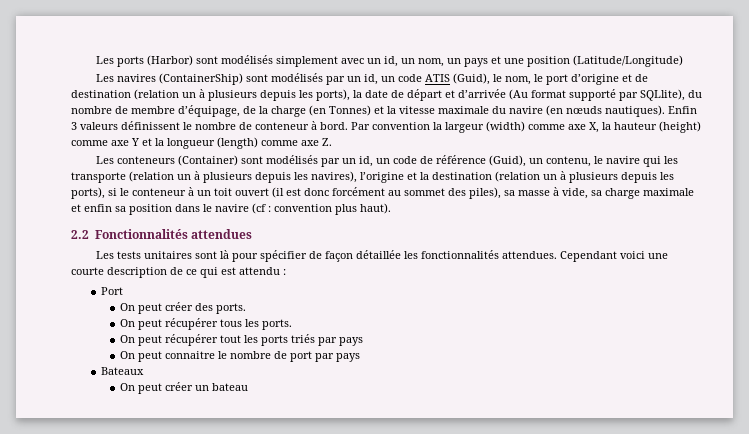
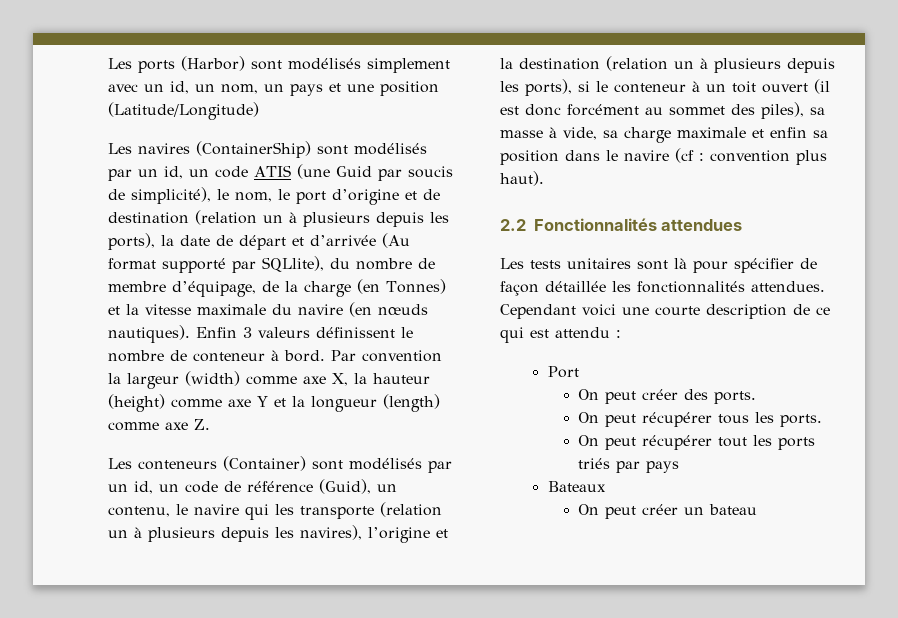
- Les navires (ContainerShip) sont modélisés par un id, un code ATIS (Guid), le nom, le port d’origine et de destination (relation un à plusieurs depuis les ports), la date de départ et d’arrivée (Au format supporté par SQLlite), du nombre de membre d’équipage, de la charge (en Tonnes) et la vitesse maximale du navire (en nœuds nautiques).
+ Les navires (ContainerShip) sont modélisés par un id, un code ATIS (une Guid par soucis de simplicité), le nom, le port d’origine et de destination (relation un à plusieurs depuis les ports), la date de départ et d’arrivée (Au format supporté par SQLlite), du nombre de membre d’équipage, de la charge (en Tonnes) et la vitesse maximale du navire (en nœuds nautiques).
- On peut connaitre le nombre de port par pays

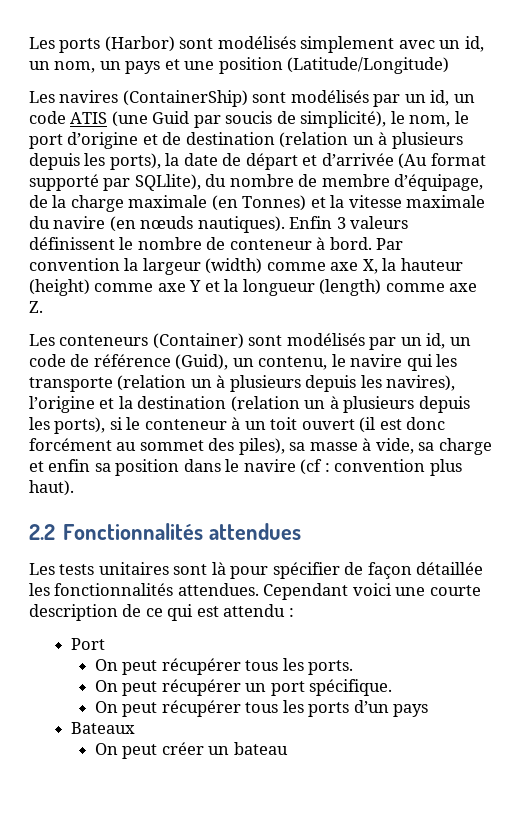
- Les navires (ContainerShip) sont modélisés par un id, un code ATIS (une Guid par soucis de simplicité), le nom, le port d’origine et de destination (relation un à plusieurs depuis les ports), la date de départ et d’arrivée (Au format supporté par SQLlite), du nombre de membre d’équipage, de la charge (en Tonnes) et la vitesse maximale du navire (en nœuds nautiques).
+ Les navires (ContainerShip) sont modélisés par un id, un code ATIS (une Guid par soucis de simplicité), le nom, le port d’origine et de destination (relation un à plusieurs depuis les ports), la date de départ et d’arrivée (Au format supporté par SQLlite), du nombre de membre d’équipage, de la charge maximale (en Tonnes) et la vitesse maximale du navire (en nœuds nautiques).
- Les conteneurs (Container) sont modélisés par un id, un code de référence (Guid), un contenu, le navire qui les transporte (relation un à plusieurs depuis les navires), l’origine et la destination (relation un à plusieurs depuis les ports), si le conteneur à un toit ouvert (il est donc forcément au sommet des piles), sa masse à vide, sa charge maximale et enfin sa position dans le navire (cf :
+ Les conteneurs (Container) sont modélisés par un id, un code de référence (Guid), un contenu, le navire qui les transporte (relation un à plusieurs depuis les navires), l’origine et la destination (relation un à plusieurs depuis les ports), si le conteneur à un toit ouvert (il est donc forcément au sommet des piles), sa masse à vide, sa charge et enfin sa position dans le navire (cf :
- On peut créer des ports.
- On peut récupérer tout les ports triés par pays
+ On peut récupérer un port spécifique.
+ On peut récupérer tous les ports d’un pays

